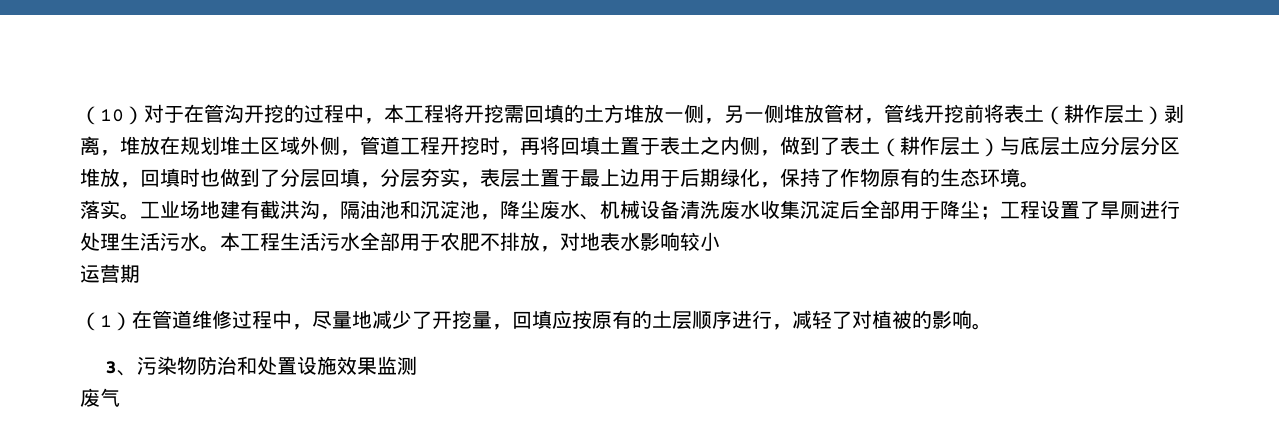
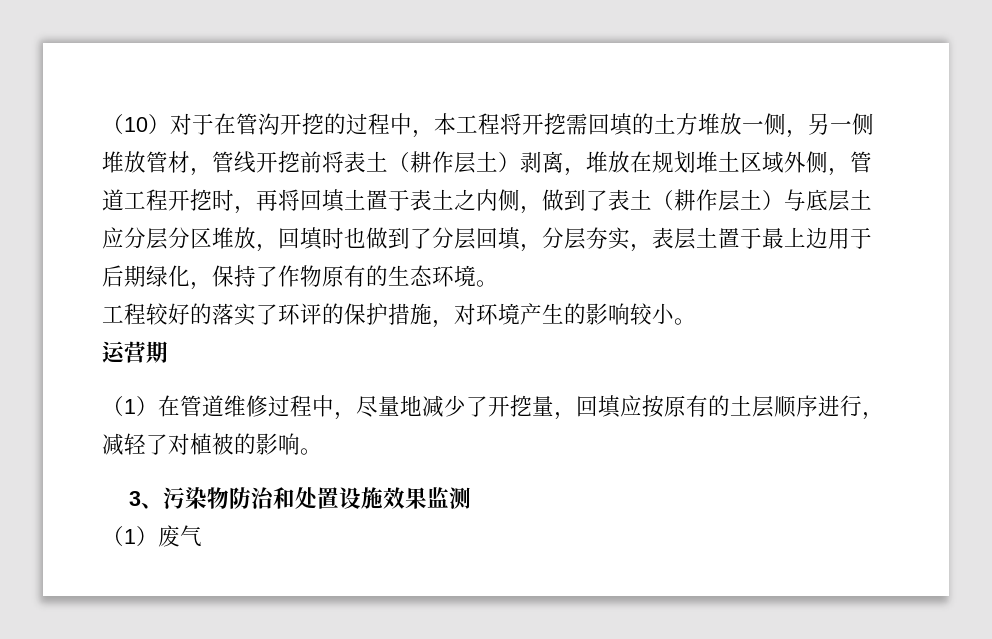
- 落实。工业场地建有截洪沟，隔油池和沉淀池，降尘废水、机械设备清洗废水收集沉淀后全部用于降尘；工程设置了旱厕进行处理生活污水。本工程生活污水全部用于农肥不排放，对地表水影响较小
+ 工程较好的落实了环评的保护措施，对环境产生的影响较小。
- 废气
+ （1）废气

